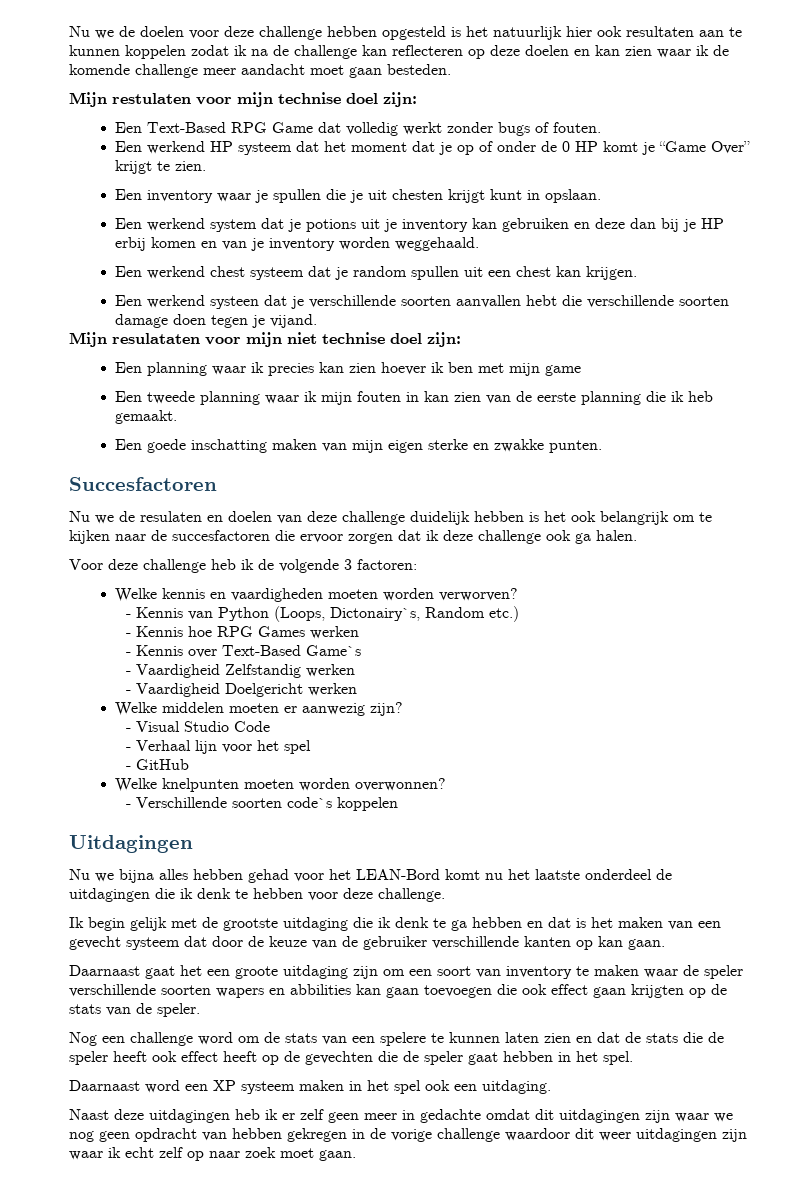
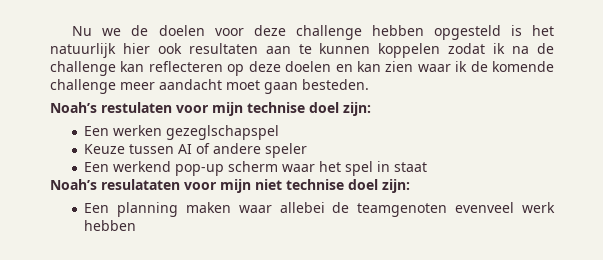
- Mijn restulaten voor mijn technise doel zijn:
+ Noah’s restulaten voor mijn technise doel zijn:
- Een Text-Based RPG Game dat volledig werkt zonder bugs of fouten.
- Een werkend HP systeem dat het moment dat je op of onder de 0 HP komt je “Game Over” krijgt te zien.
- Een inventory waar je spullen die je uit chesten krijgt kunt in opslaan.
- Een werkend system dat je potions uit je inventory kan gebruiken en deze dan bij je HP erbij komen en van je inventory worden weggehaald.
- Een werkend chest systeem dat je random spullen uit een chest kan krijgen.
- Een werkend systeen dat je verschillende soorten aanvallen hebt die verschillende soorten damage doen tegen je vijand.
- Mijn resulataten voor mijn niet technise doel zijn:
+ Een werken gezeglschapspel
+ Keuze tussen AI of andere speler
+ Een werkend pop-up scherm waar het spel in staat
+ Noah’s resulataten voor mijn niet technise doel zijn:
- Een planning waar ik precies kan zien hoever ik ben met mijn game
- Een tweede planning waar ik mijn fouten in kan zien van de eerste planning die ik heb gemaakt.
- Een goede inschatting maken van mijn eigen sterke en zwakke punten.
- Succesfactoren
- Nu we de resulaten en doelen van deze challenge duidelijk hebben is het ook belangrijk om te kijken naar de succesfactoren die ervoor zorgen dat ik deze challenge ook ga halen.
- Voor deze challenge heb ik de volgende 3 factoren:
- Welke kennis en vaardigheden moeten worden verworven?
- - Kennis van Python (Loops, Dictonairy`s, Random etc.)
- - Kennis hoe RPG Games werken
- - Kennis over Text-Based Game`s
- - Vaardigheid Zelfstandig werken
- - Vaardigheid Doelgericht werken
- Welke middelen moeten er aanwezig zijn?
- - Visual Studio Code
- - Verhaal lijn voor het spel
- - GitHub
- Welke knelpunten moeten worden overwonnen?
- - Verschillende soorten code`s koppelen
- Uitdagingen
- Nu we bijna alles hebben gehad voor het LEAN-Bord komt nu het laatste onderdeel de uitdagingen die ik denk te hebben voor deze challenge.
- Ik begin gelijk met de grootste uitdaging die ik denk te ga hebben en dat is het maken van een gevecht systeem dat door de keuze van de gebruiker verschillende kanten op kan gaan.
- Daarnaast gaat het een groote uitdaging zijn om een soort van inventory te maken waar de speler verschillende soorten wapers en abbilities kan gaan toevoegen die ook effect gaan krijgten op de stats van de speler.
- Nog een challenge word om de stats van een spelere te kunnen laten zien en dat de stats die de speler heeft ook effect heeft op de gevechten die de speler gaat hebben in het spel.
- Daarnaast word een XP systeem maken in het spel ook een uitdaging.
- Naast deze uitdagingen heb ik er zelf geen meer in gedachte omdat dit uitdagingen zijn waar we nog geen opdracht van hebben gekregen in de vorige challenge waardoor dit weer uitdagingen zijn waar ik echt zelf op naar zoek moet gaan.
+ Een planning maken waar allebei de teamgenoten evenveel werk hebben

